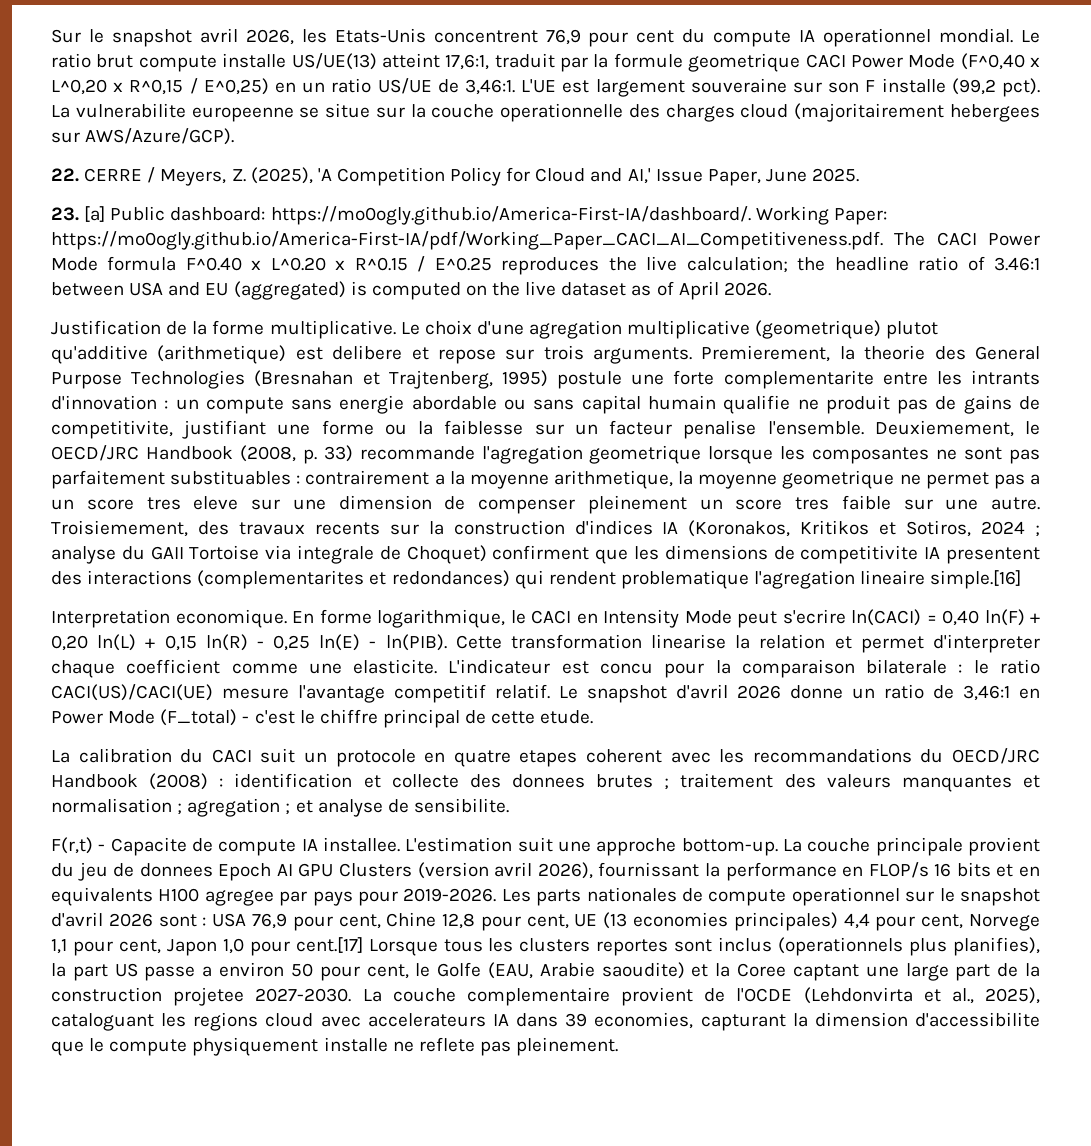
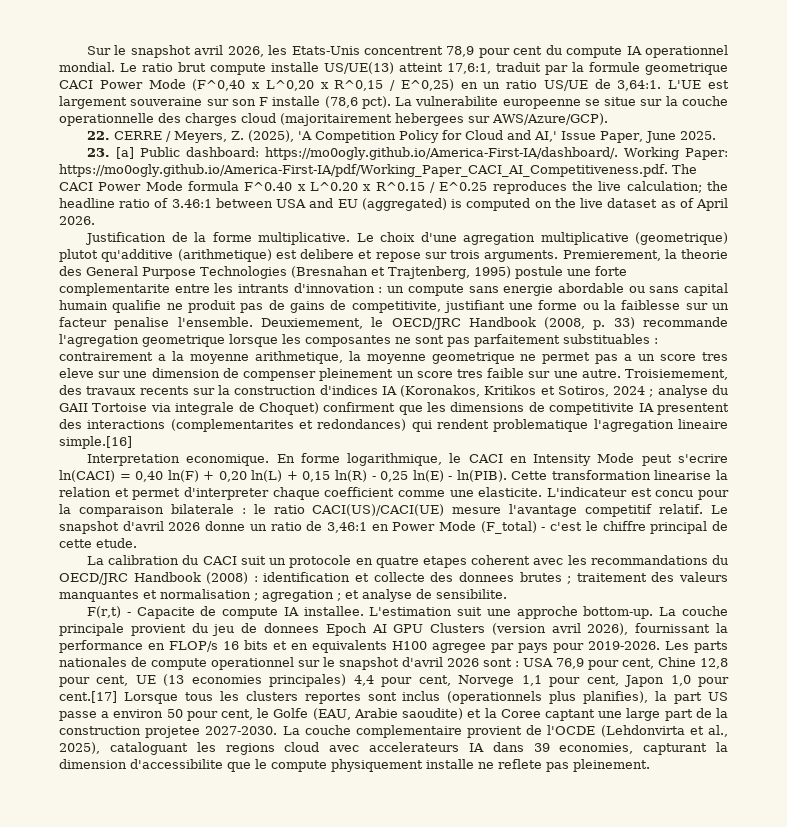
- Sur le snapshot avril 2026, les Etats-Unis concentrent 76,9 pour cent du compute IA operationnel mondial.
+ Sur le snapshot avril 2026, les Etats-Unis concentrent 78,9 pour cent du compute IA operationnel mondial.
- Le ratio brut compute installe US/UE(13) atteint 17,6:1, traduit par la formule geometrique CACI Power Mode (F^0,40 x L^0,20 x R^0,15 / E^0,25) en un ratio US/UE de 3,46:1.
+ Le ratio brut compute installe US/UE(13) atteint 17,6:1, traduit par la formule geometrique CACI Power Mode (F^0,40 x L^0,20 x R^0,15 / E^0,25) en un ratio US/UE de 3,64:1.
- L'UE est largement souveraine sur son F installe (99,2 pct).
+ L'UE est largement souveraine sur son F installe (78,6 pct).

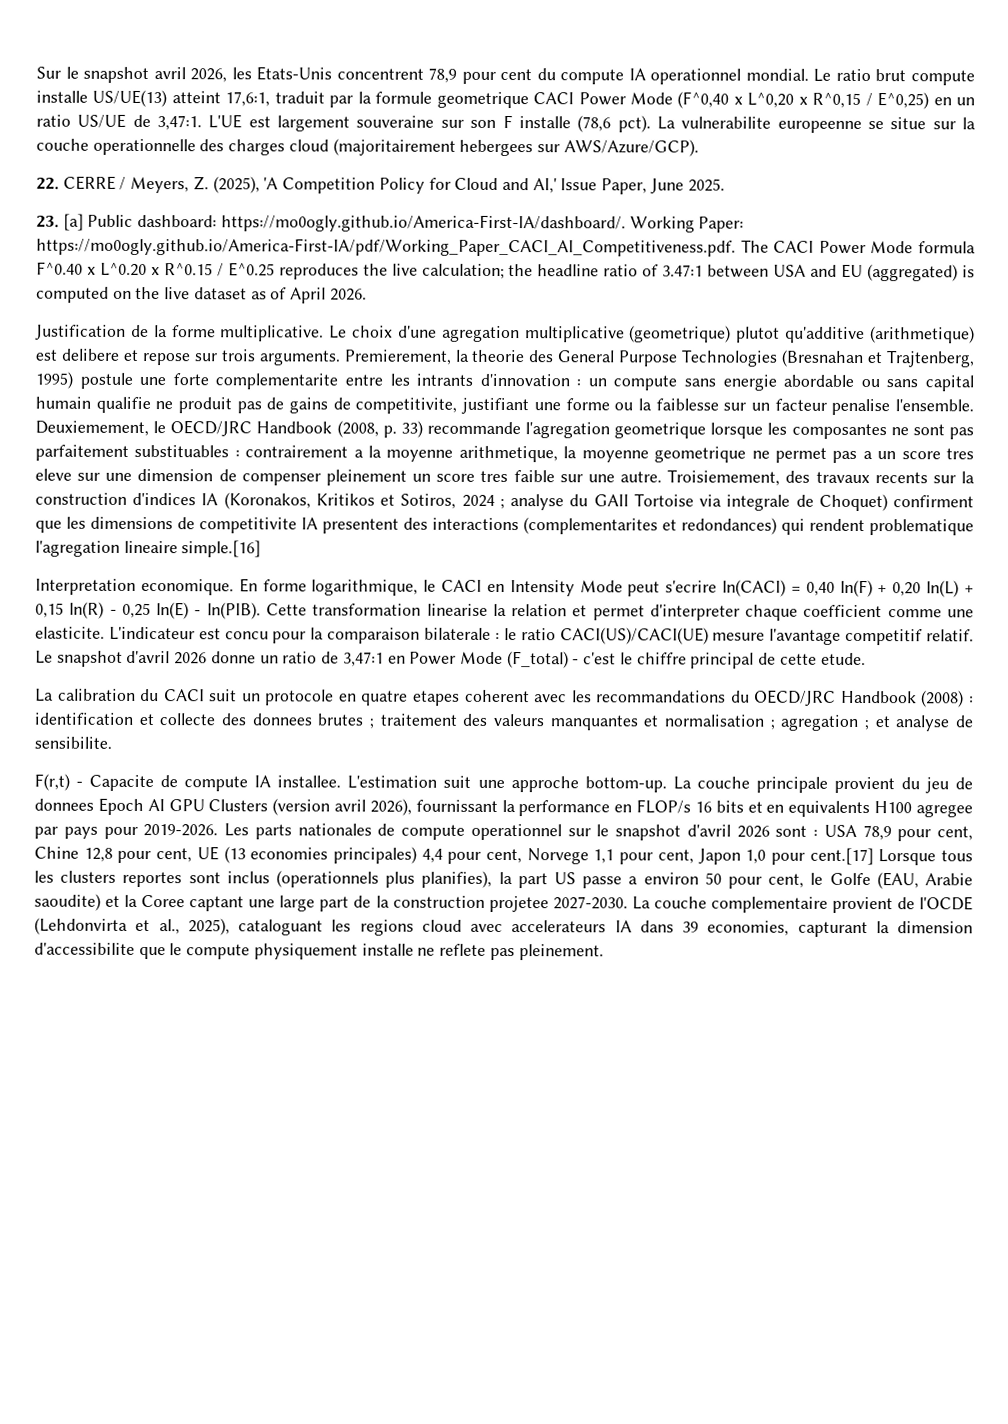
- Le ratio brut compute installe US/UE(13) atteint 17,6:1, traduit par la formule geometrique CACI Power Mode (F^0,40 x L^0,20 x R^0,15 / E^0,25) en un ratio US/UE de 3,64:1.
+ Le ratio brut compute installe US/UE(13) atteint 17,6:1, traduit par la formule geometrique CACI Power Mode (F^0,40 x L^0,20 x R^0,15 / E^0,25) en un ratio US/UE de 3,47:1.
- 23. [a] Public dashboard: https://mo0ogly.github.io/America-First-IA/dashboard/. Working Paper: https://mo0ogly.github.io/America-First-IA/pdf/Working_Paper_CACI_AI_Competitiveness.pdf. The CACI Power Mode formula F^0.40 x L^0.20 x R^0.15 / E^0.25 reproduces the live calculation; the headline ratio of 3.46:1 between USA and EU (aggregated) is computed on the live dataset as of April 2026.
+ 23. [a] Public dashboard: https://mo0ogly.github.io/America-First-IA/dashboard/. Working Paper: https://mo0ogly.github.io/America-First-IA/pdf/Working_Paper_CACI_AI_Competitiveness.pdf. The CACI Power Mode formula F^0.40 x L^0.20 x R^0.15 / E^0.25 reproduces the live calculation; the headline ratio of 3.47:1 between USA and EU (aggregated) is computed on the live dataset as of April 2026.
- Le snapshot d'avril 2026 donne un ratio de 3,46:1 en Power Mode (F_total) - c'est le chiffre principal de cette etude.
+ Le snapshot d'avril 2026 donne un ratio de 3,47:1 en Power Mode (F_total) - c'est le chiffre principal de cette etude.
- USA 76,9 pour cent, Chine 12,8 pour cent, UE (13 economies principales) 4,4 pour cent, Norvege 1,1 pour cent, Japon 1,0 pour cent.[17] Lorsque tous les clusters reportes sont inclus (operationnels plus planifies), la part US passe a environ 50 pour cent, le Golfe (EAU, Arabie saoudite) et la Coree captant une large part de la construction projetee 2027-2030.
+ USA 78,9 pour cent, Chine 12,8 pour cent, UE (13 economies principales) 4,4 pour cent, Norvege 1,1 pour cent, Japon 1,0 pour cent.[17] Lorsque tous les clusters reportes sont inclus (operationnels plus planifies), la part US passe a environ 50 pour cent, le Golfe (EAU, Arabie saoudite) et la Coree captant une large part de la construction projetee 2027-2030.

